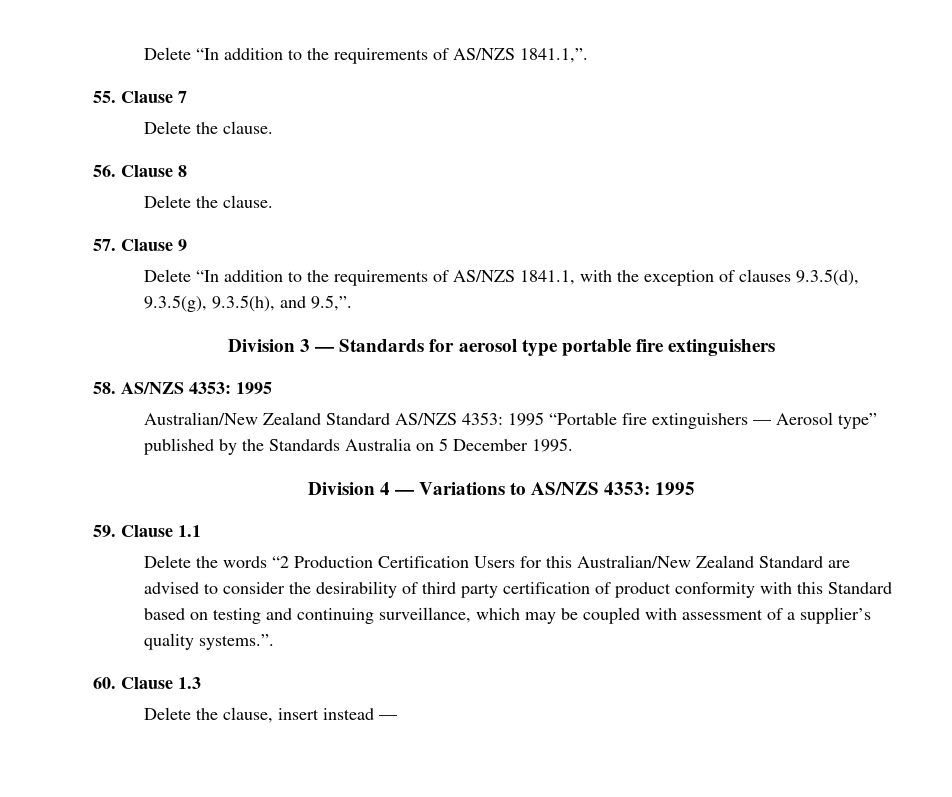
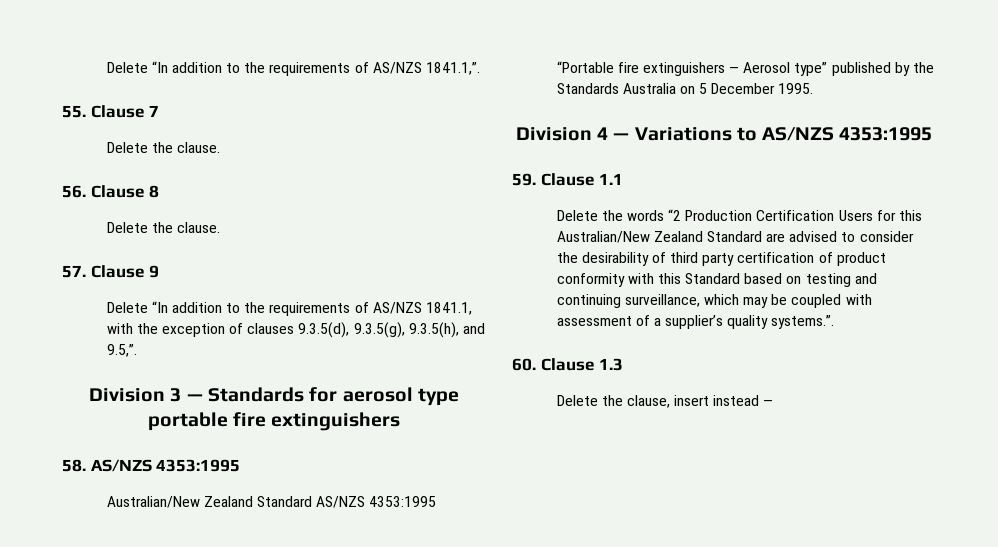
- 58. AS/NZS 4353: 1995
+ 58. AS/NZS 4353:1995
- Australian/New Zealand Standard AS/NZS 4353: 1995 “Portable fire extinguishers — Aerosol type” published by the Standards Australia on 5 December 1995.
+ Australian/New Zealand Standard AS/NZS 4353:1995 “Portable fire extinguishers — Aerosol type” published by the Standards Australia on 5 December 1995.
- Division 4 — Variations to AS/NZS 4353: 1995
+ Division 4 — Variations to AS/NZS 4353:1995

